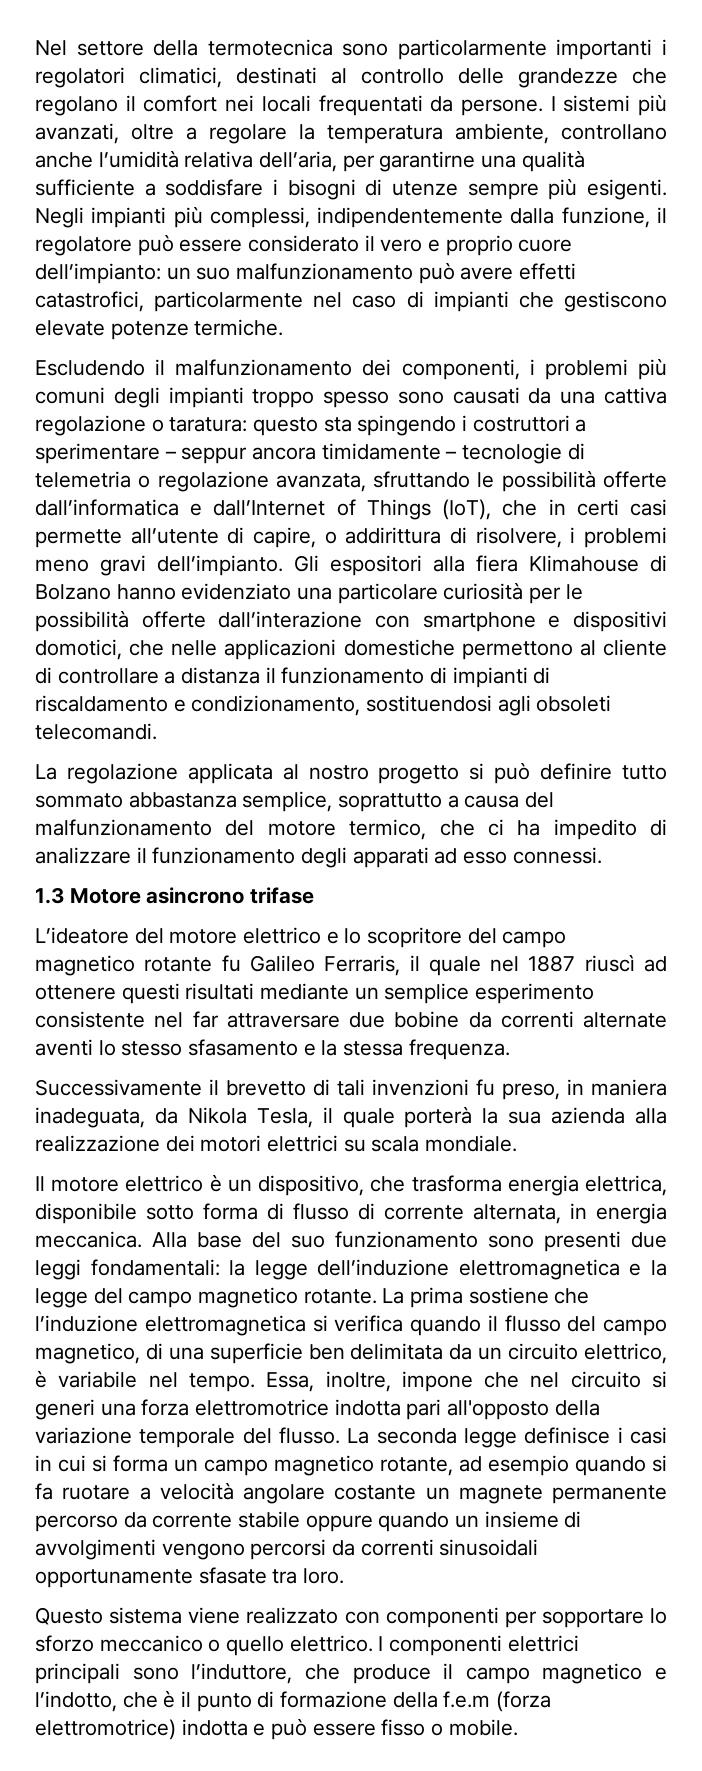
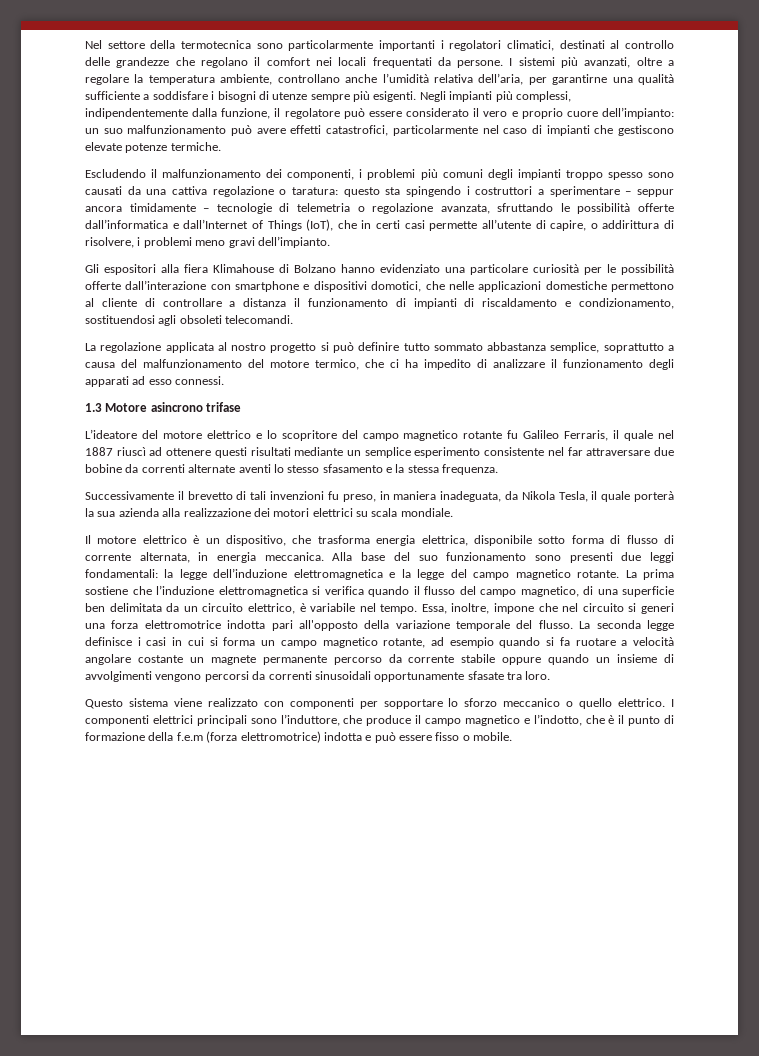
- questo sta spingendo i costruttori a sperimentare – seppur ancora timidamente – tecnologie di telemetria o regolazione avanzata, sfruttando le possibilità offerte dall’informatica e dall’Internet of Things (IoT), che in certi casi permette all’utente di capire, o addirittura di risolvere, i problemi meno gravi dell’impianto. Gli espositori alla fiera Klimahouse di Bolzano hanno evidenziato una particolare curiosità per le possibilità offerte dall’interazione con smartphone e dispositivi domotici, che nelle applicazioni domestiche permettono al cliente di controllare a distanza il funzionamento di impianti di riscaldamento e condizionamento, sostituendosi agli obsoleti telecomandi.
+ questo sta spingendo i costruttori a sperimentare – seppur ancora timidamente – tecnologie di telemetria o regolazione avanzata, sfruttando le possibilità offerte dall’informatica e dall’Internet of Things (IoT), che in certi casi permette all’utente di capire, o addirittura di risolvere, i problemi meno gravi dell’impianto.
+ Gli espositori alla fiera Klimahouse di Bolzano hanno evidenziato una particolare curiosità per le possibilità offerte dall’interazione con smartphone e dispositivi domotici, che nelle applicazioni domestiche permettono al cliente di controllare a distanza il funzionamento di impianti di riscaldamento e condizionamento, sostituendosi agli obsoleti telecomandi.

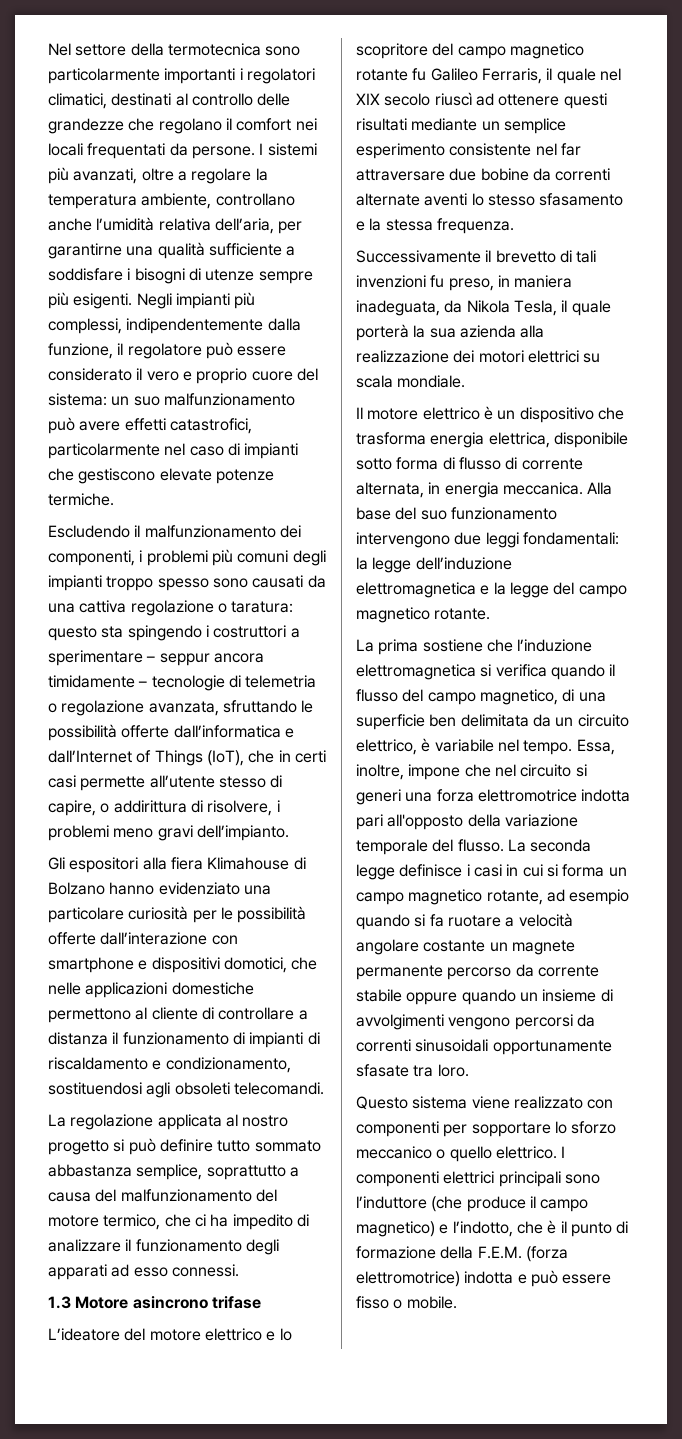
- Negli impianti più complessi, indipendentemente dalla funzione, il regolatore può essere considerato il vero e proprio cuore dell’impianto: un suo malfunzionamento può avere effetti catastrofici, particolarmente nel caso di impianti che gestiscono elevate potenze termiche.
+ Negli impianti più complessi, indipendentemente dalla funzione, il regolatore può essere considerato il vero e proprio cuore del sistema: un suo malfunzionamento può avere effetti catastrofici, particolarmente nel caso di impianti che gestiscono elevate potenze termiche.
- questo sta spingendo i costruttori a sperimentare – seppur ancora timidamente – tecnologie di telemetria o regolazione avanzata, sfruttando le possibilità offerte dall’informatica e dall’Internet of Things (IoT), che in certi casi permette all’utente di capire, o addirittura di risolvere, i problemi meno gravi dell’impianto.
+ questo sta spingendo i costruttori a sperimentare – seppur ancora timidamente – tecnologie di telemetria o regolazione avanzata, sfruttando le possibilità offerte dall’informatica e dall’Internet of Things (IoT), che in certi casi permette all’utente stesso di capire, o addirittura di risolvere, i problemi meno gravi dell’impianto.
- L’ideatore del motore elettrico e lo scopritore del campo magnetico rotante fu Galileo Ferraris, il quale nel 1887 riuscì ad ottenere questi risultati mediante un semplice esperimento consistente nel far attraversare due bobine da correnti alternate aventi lo stesso sfasamento e la stessa frequenza.
+ L’ideatore del motore elettrico e lo scopritore del campo magnetico rotante fu Galileo Ferraris, il quale nel XIX secolo riuscì ad ottenere questi risultati mediante un semplice esperimento consistente nel far attraversare due bobine da correnti alternate aventi lo stesso sfasamento e la stessa frequenza.
- Il motore elettrico è un dispositivo, che trasforma energia elettrica, disponibile sotto forma di flusso di corrente alternata, in energia meccanica.
+ Il motore elettrico è un dispositivo che trasforma energia elettrica, disponibile sotto forma di flusso di corrente alternata, in energia meccanica.
- Alla base del suo funzionamento sono presenti due leggi fondamentali: la legge dell’induzione elettromagnetica e la legge del campo magnetico rotante. La prima sostiene che l’induzione elettromagnetica si verifica quando il flusso del campo magnetico, di una superficie ben delimitata da un circuito elettrico, è variabile nel tempo.
+ Alla base del suo funzionamento intervengono due leggi fondamentali: la legge dell’induzione elettromagnetica e la legge del campo magnetico rotante.
+ La prima sostiene che l’induzione elettromagnetica si verifica quando il flusso del campo magnetico, di una superficie ben delimitata da un circuito elettrico, è variabile nel tempo.
- I componenti elettrici principali sono l’induttore, che produce il campo magnetico e l’indotto, che è il punto di formazione della f.e.m (forza elettromotrice) indotta e può essere fisso o mobile.
+ I componenti elettrici principali sono l’induttore (che produce il campo magnetico) e l’indotto, che è il punto di formazione della F.E.M. (forza elettromotrice) indotta e può essere fisso o mobile.

